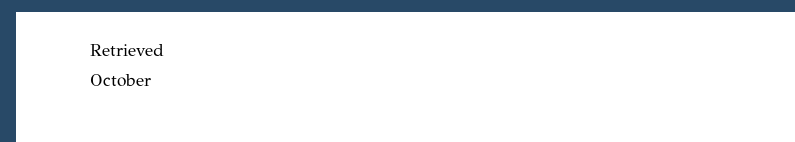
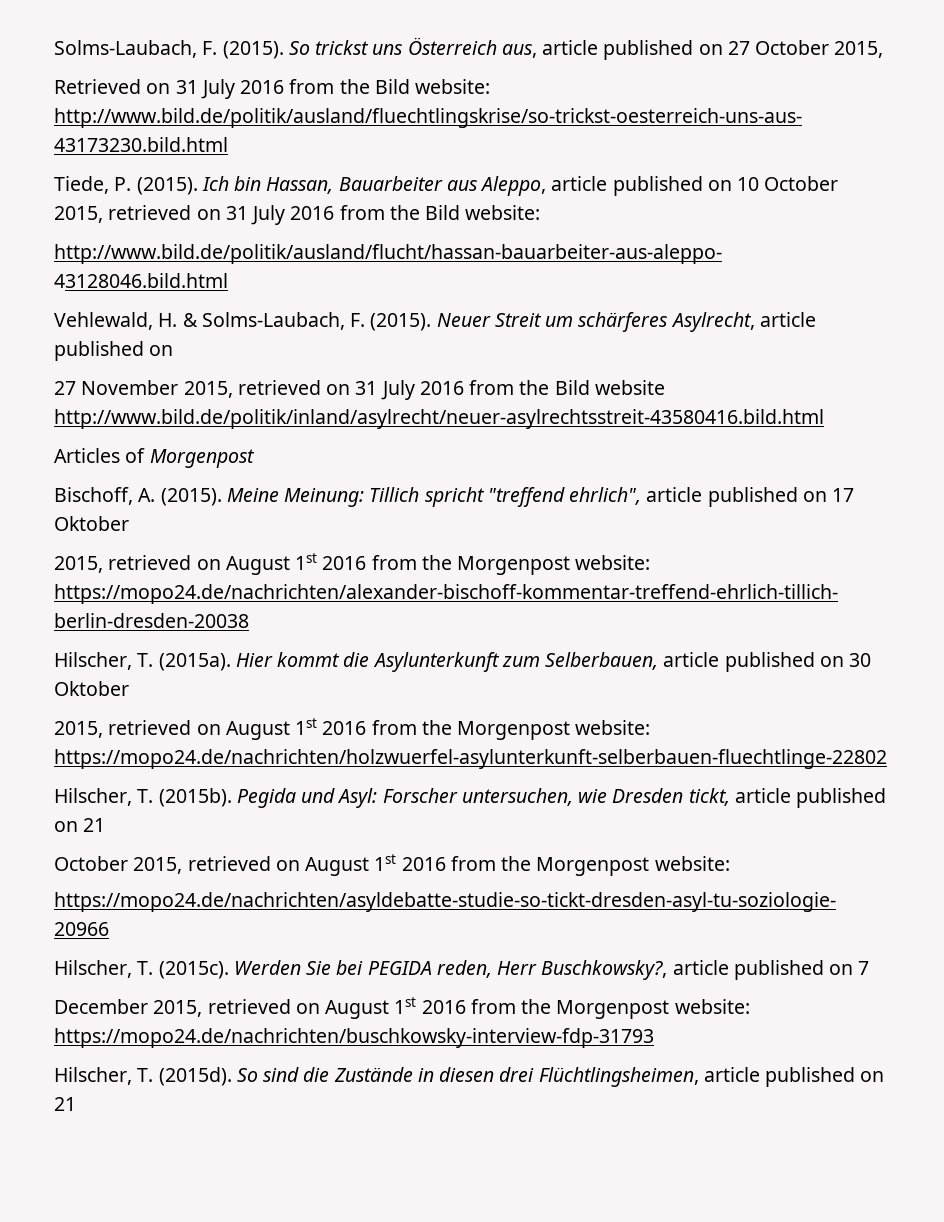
- Retrieved
- October
+ Solms-Laubach, F. (2015). So trickst uns Österreich aus, article published on 27 October 2015,
+ Retrieved on 31 July 2016 from the Bild website: http://www.bild.de/politik/ausland/fluechtlingskrise/so-trickst-oesterreich-uns-aus- 43173230.bild.html
+ Tiede, P. (2015). Ich bin Hassan, Bauarbeiter aus Aleppo, article published on 10 October 2015, retrieved on 31 July 2016 from the Bild website:
+ http://www.bild.de/politik/ausland/flucht/hassan-bauarbeiter-aus-aleppo- 43128046.bild.html
+ Vehlewald, H. & Solms-Laubach, F. (2015). Neuer Streit um schärferes Asylrecht, article published on
+ 27 November 2015, retrieved on 31 July 2016 from the Bild website http://www.bild.de/politik/inland/asylrecht/neuer-asylrechtsstreit-43580416.bild.html
+ Articles of Morgenpost
+ Bischoff, A. (2015). Meine Meinung: Tillich spricht "treffend ehrlich", article published on 17 Oktober
+ 2015, retrieved on August 1st 2016 from the Morgenpost website: https://mopo24.de/nachrichten/alexander-bischoff-kommentar-treffend-ehrlich-tillich- berlin-dresden-20038
+ Hilscher, T. (2015a). Hier kommt die Asylunterkunft zum Selberbauen, article published on 30 Oktober
+ 2015, retrieved on August 1st 2016 from the Morgenpost website: https://mopo24.de/nachrichten/holzwuerfel-asylunterkunft-selberbauen-fluechtlinge-22802
+ Hilscher, T. (2015b). Pegida und Asyl: Forscher untersuchen, wie Dresden tickt, article published on 21
+ October 2015, retrieved on August 1st 2016 from the Morgenpost website:
+ https://mopo24.de/nachrichten/asyldebatte-studie-so-tickt-dresden-asyl-tu-soziologie- 20966
+ Hilscher, T. (2015c). Werden Sie bei PEGIDA reden, Herr Buschkowsky?, article published on 7
+ December 2015, retrieved on August 1st 2016 from the Morgenpost website: https://mopo24.de/nachrichten/buschkowsky-interview-fdp-31793
+ Hilscher, T. (2015d). So sind die Zustände in diesen drei Flüchtlingsheimen, article published on 21

